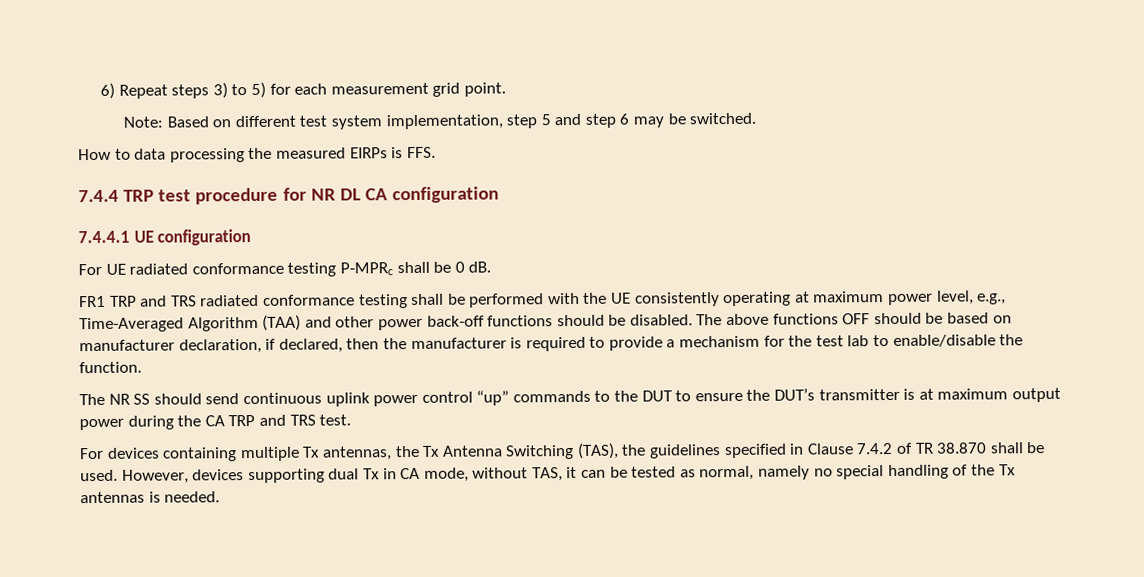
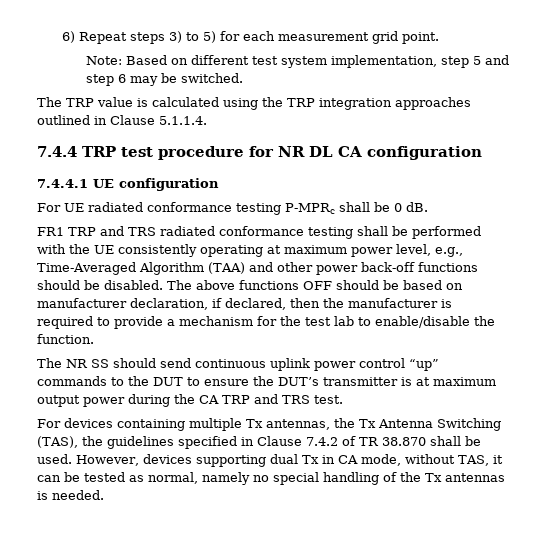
- How to data processing the measured EIRPs is FFS.
+ The TRP value is calculated using the TRP integration approaches outlined in Clause 5.1.1.4.

